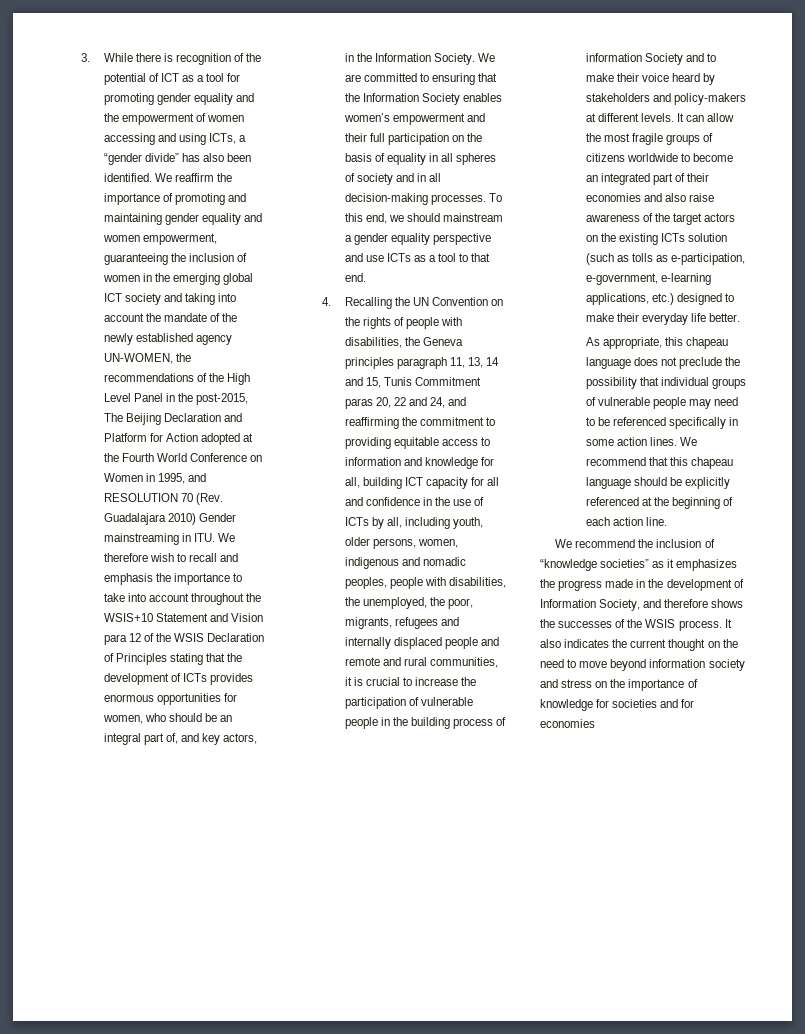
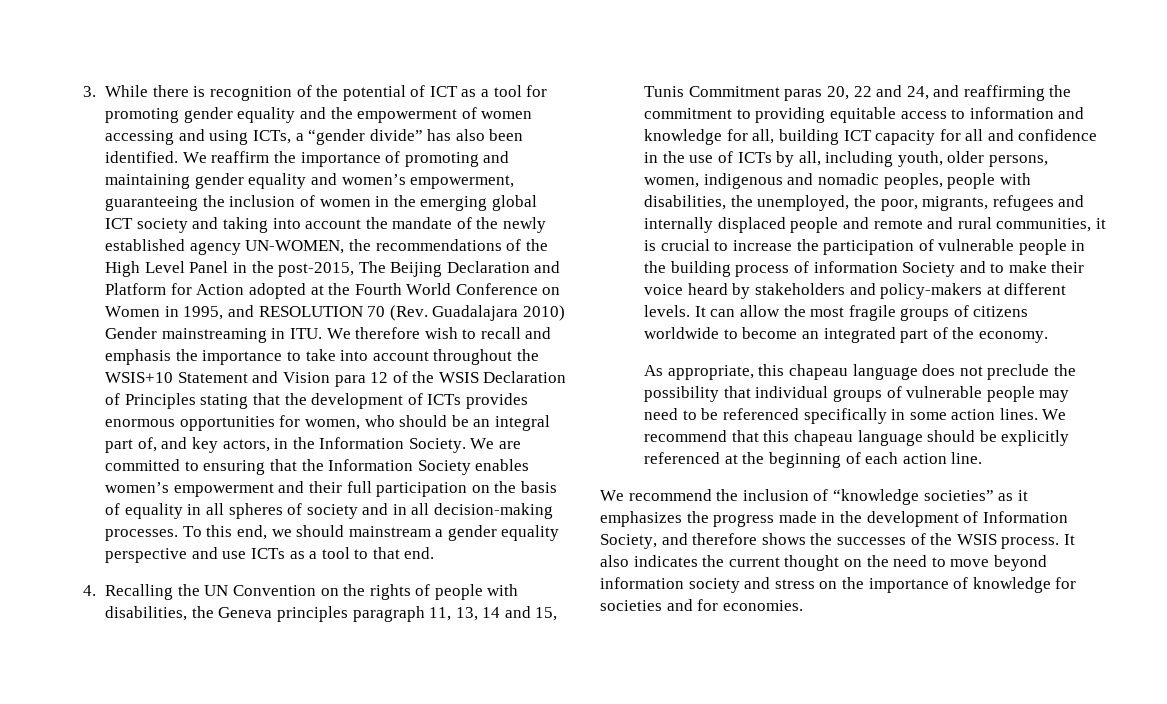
- We reaffirm the importance of promoting and maintaining gender equality and women empowerment, guaranteeing the inclusion of women in the emerging global ICT society and taking into account the mandate of the newly established agency UN-WOMEN, the recommendations of the High Level Panel in the post-2015, The Beijing Declaration and Platform for Action adopted at the Fourth World Conference on Women in 1995, and RESOLUTION 70 (Rev. Guadalajara 2010) Gender mainstreaming in ITU. We therefore wish to recall and emphasis the importance to take into account throughout the WSIS+10 Statement and Vision para 12 of the WSIS Declaration of Principles stating that the development of ICTs provides enormous opportunities for women, who should be an integral part of, and key actors, in the Information Society.
+ We reaffirm the importance of promoting and maintaining gender equality and women’s empowerment, guaranteeing the inclusion of women in the emerging global ICT society and taking into account the mandate of the newly established agency UN-WOMEN, the recommendations of the High Level Panel in the post-2015, The Beijing Declaration and Platform for Action adopted at the Fourth World Conference on Women in 1995, and RESOLUTION 70 (Rev. Guadalajara 2010) Gender mainstreaming in ITU. We therefore wish to recall and emphasis the importance to take into account throughout the WSIS+10 Statement and Vision para 12 of the WSIS Declaration of Principles stating that the development of ICTs provides enormous opportunities for women, who should be an integral part of, and key actors, in the Information Society.
- It can allow the most fragile groups of citizens worldwide to become an integrated part of their economies and also raise awareness of the target actors on the existing ICTs solution (such as tolls as e-participation, e-government, e-learning applications, etc.) designed to make their everyday life better.
+ It can allow the most fragile groups of citizens worldwide to become an integrated part of the economy.
- It also indicates the current thought on the need to move beyond information society and stress on the importance of knowledge for societies and for economies
+ It also indicates the current thought on the need to move beyond information society and stress on the importance of knowledge for societies and for economies.

